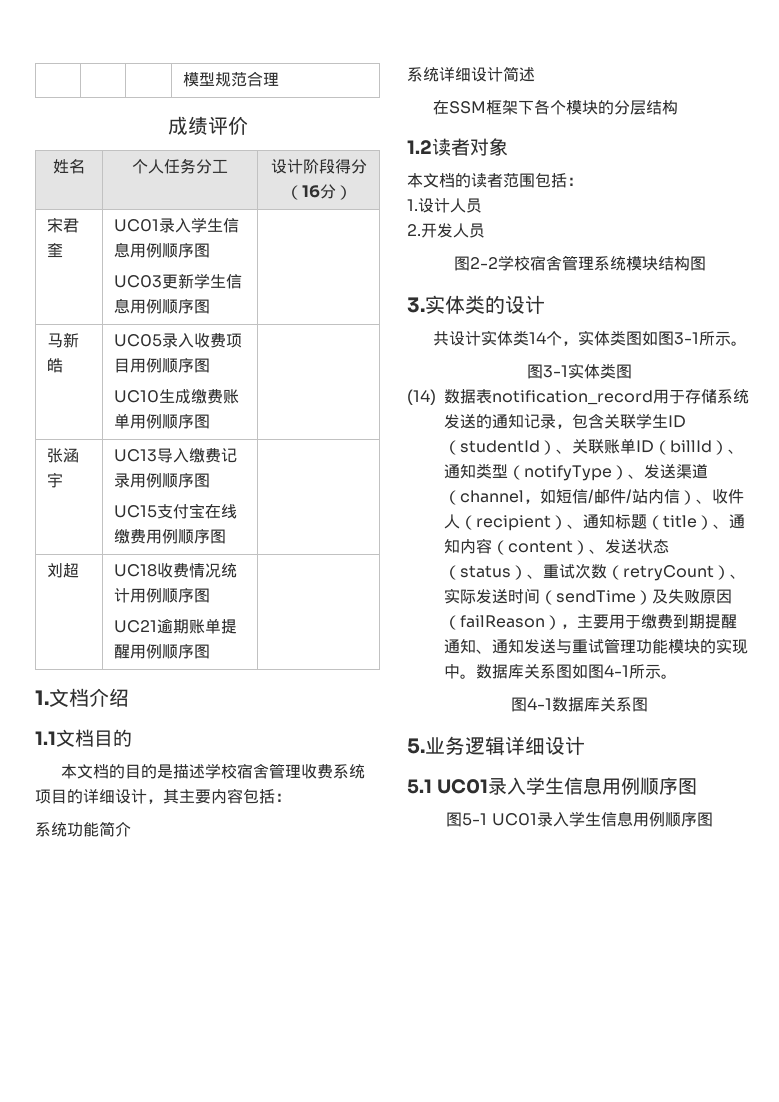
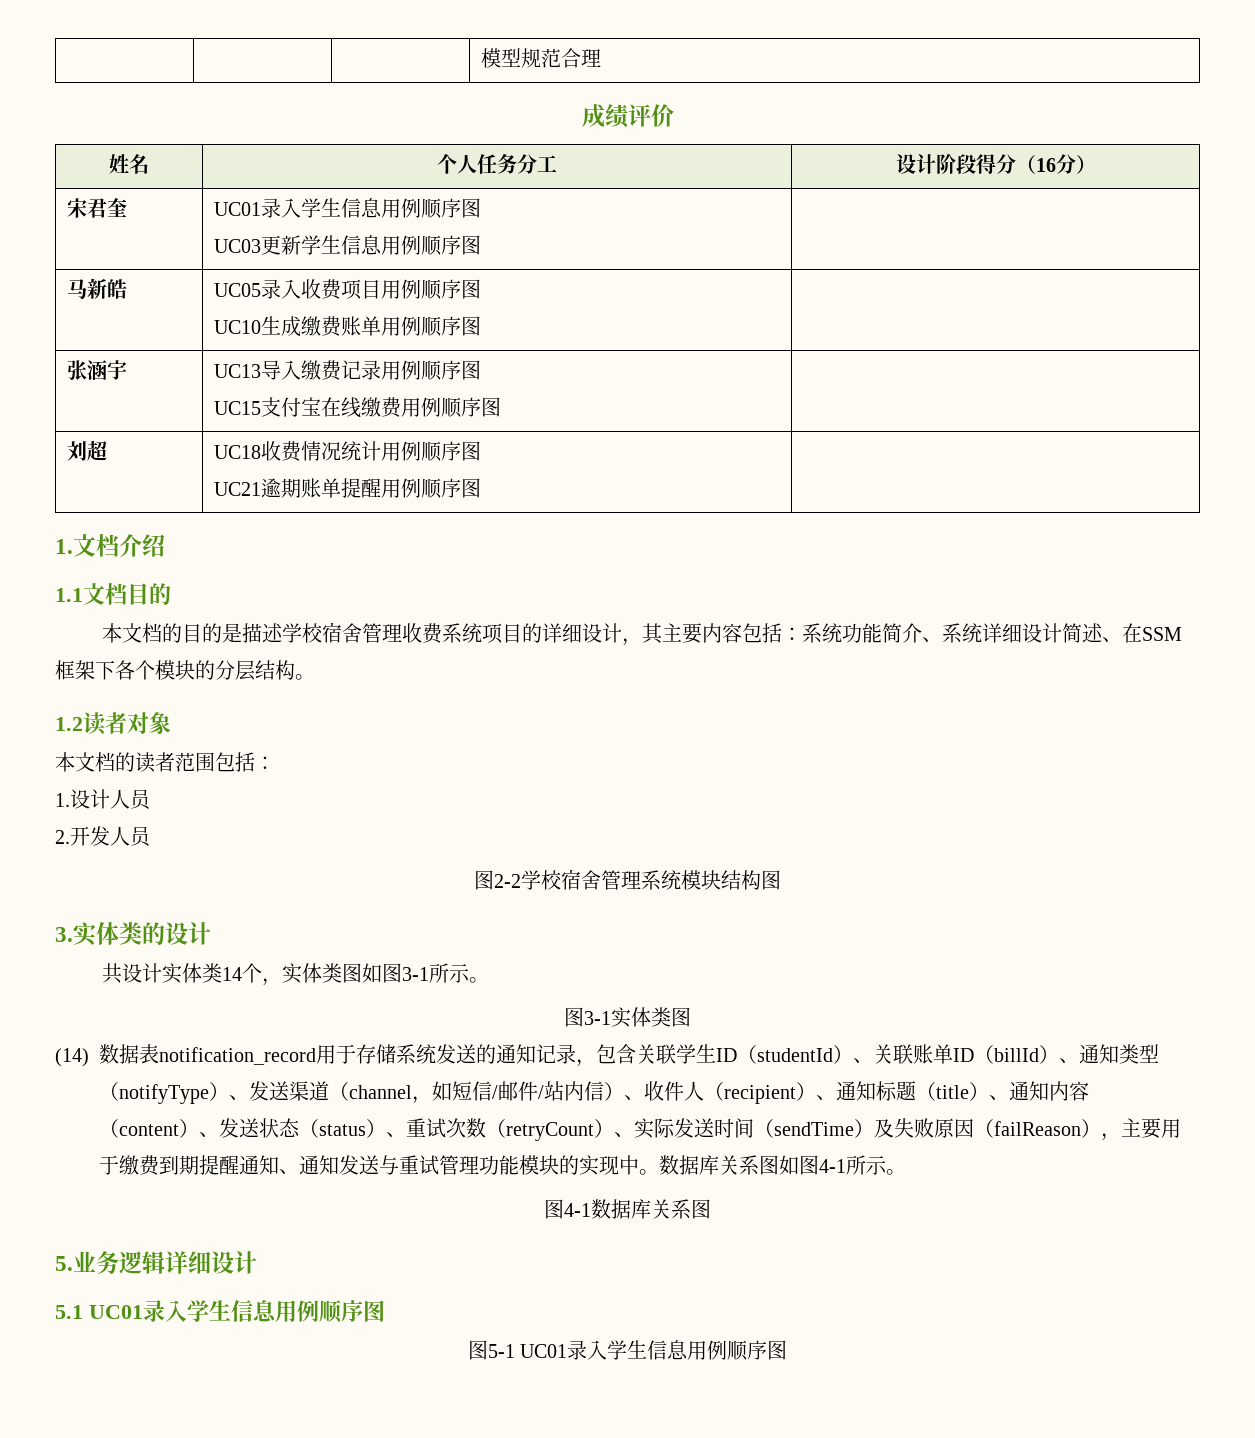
- 本文档的目的是描述学校宿舍管理收费系统项目的详细设计，其主要内容包括：
- 系统功能简介
- 系统详细设计简述
- 在SSM框架下各个模块的分层结构
+ 本文档的目的是描述学校宿舍管理收费系统项目的详细设计，其主要内容包括：系统功能简介、系统详细设计简述、在SSM框架下各个模块的分层结构。

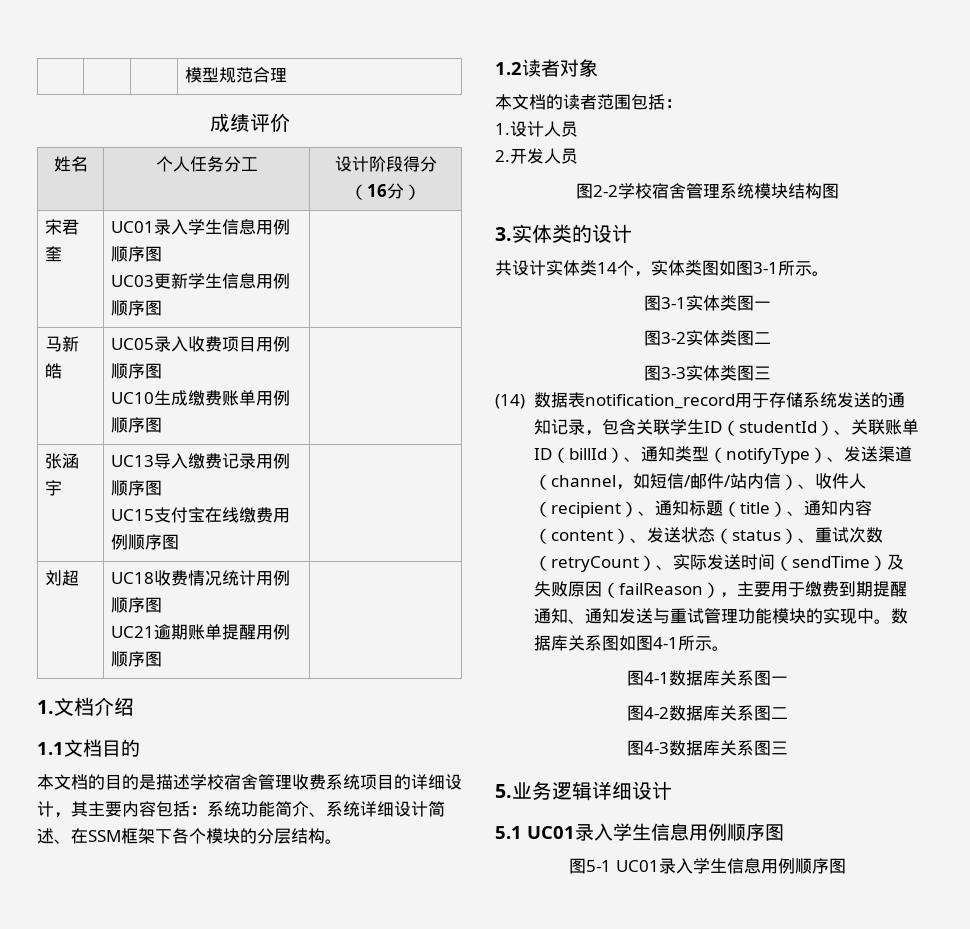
- 图3-1实体类图
+ 图3-1实体类图一
+ 图3-2实体类图二
+ 图3-3实体类图三
- 图4-1数据库关系图
+ 图4-1数据库关系图一
+ 图4-2数据库关系图二
+ 图4-3数据库关系图三

